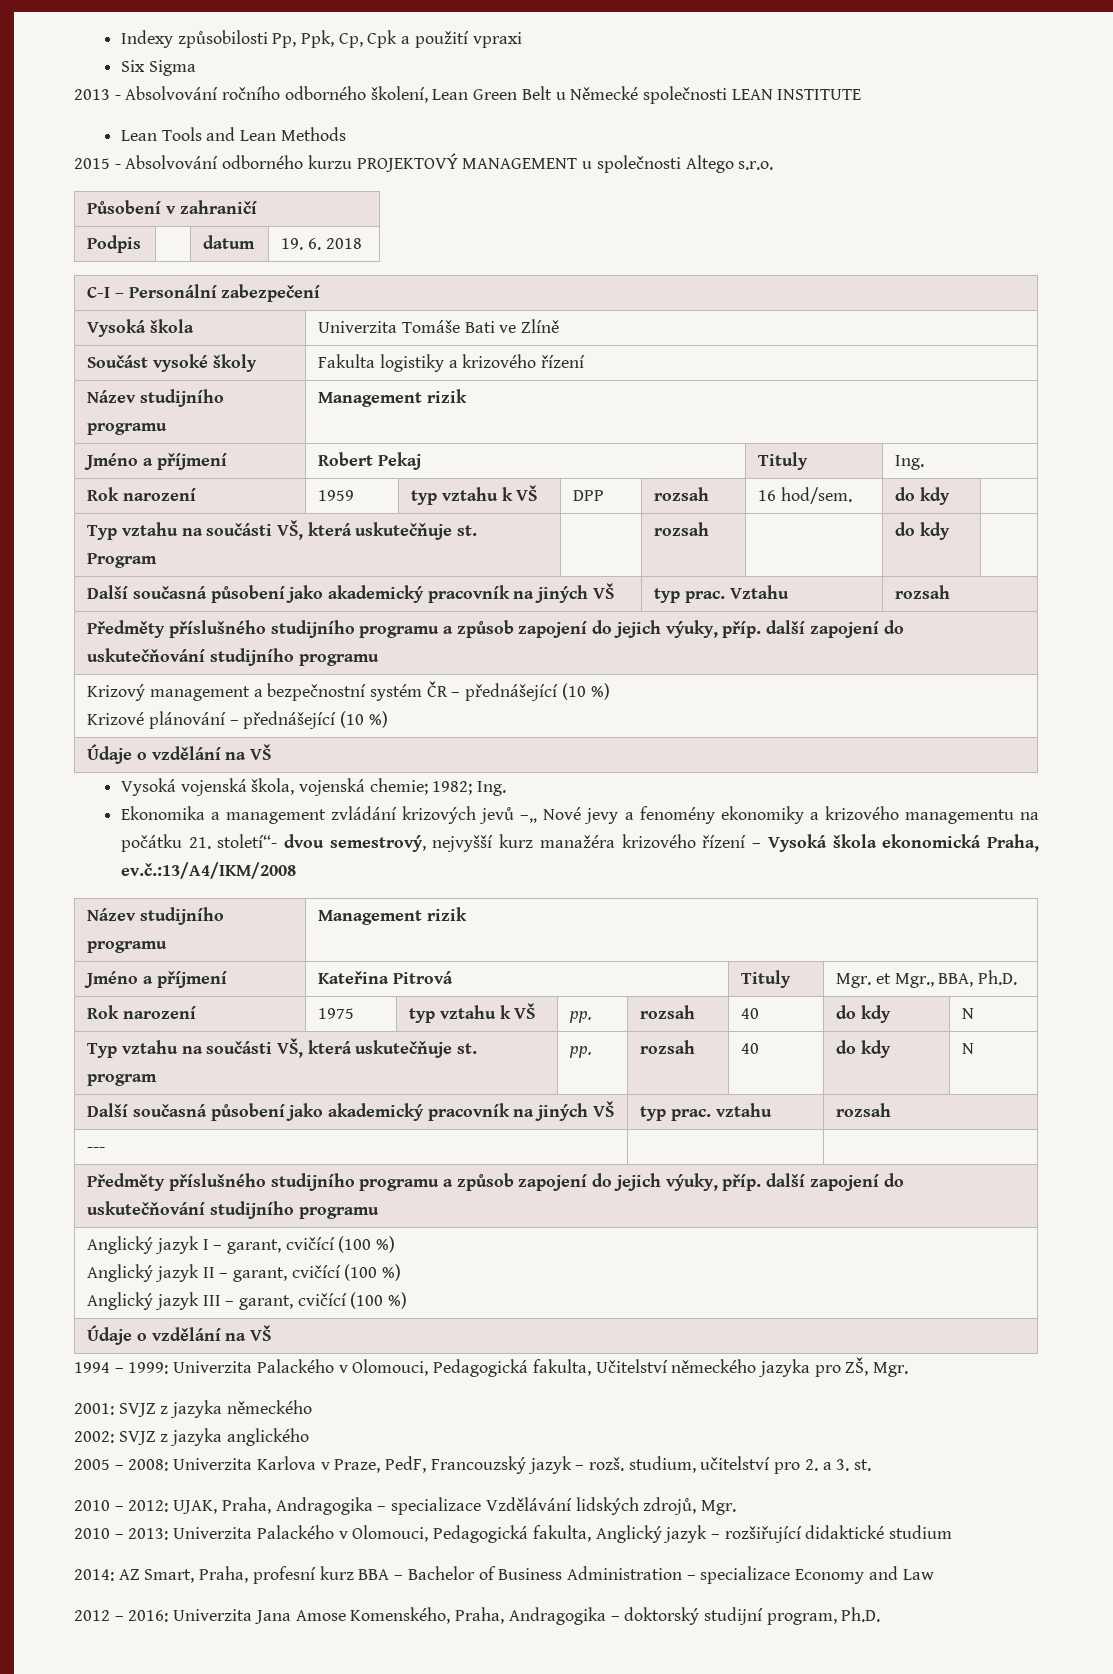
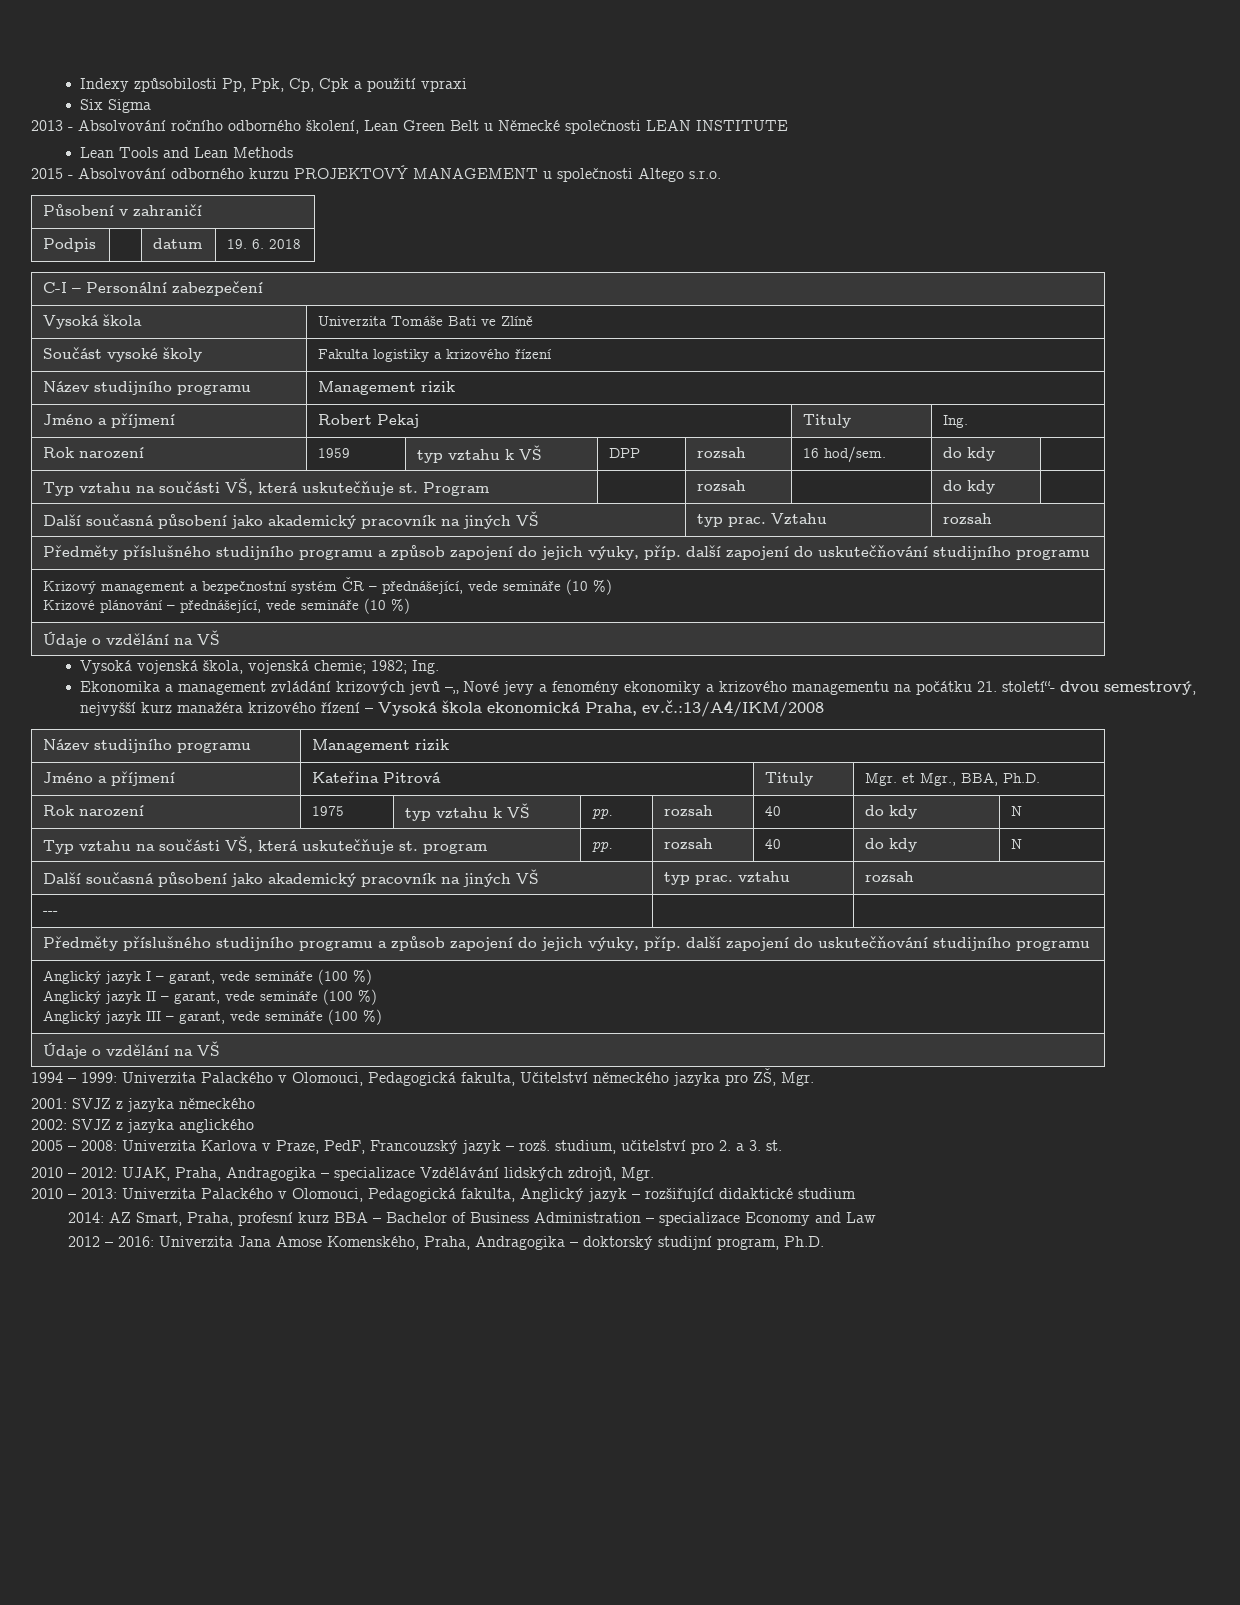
- Krizový management a bezpečnostní systém ČR – přednášející (10 %)
- Krizové plánování – přednášející (10 %)
+ Krizový management a bezpečnostní systém ČR – přednášející, vede semináře (10 %)
+ Krizové plánování – přednášející, vede semináře (10 %)
- Anglický jazyk I – garant, cvičící (100 %)
- Anglický jazyk II – garant, cvičící (100 %)
- Anglický jazyk III – garant, cvičící (100 %)
+ Anglický jazyk I – garant, vede semináře (100 %)
+ Anglický jazyk II – garant, vede semináře (100 %)
+ Anglický jazyk III – garant, vede semináře (100 %)

